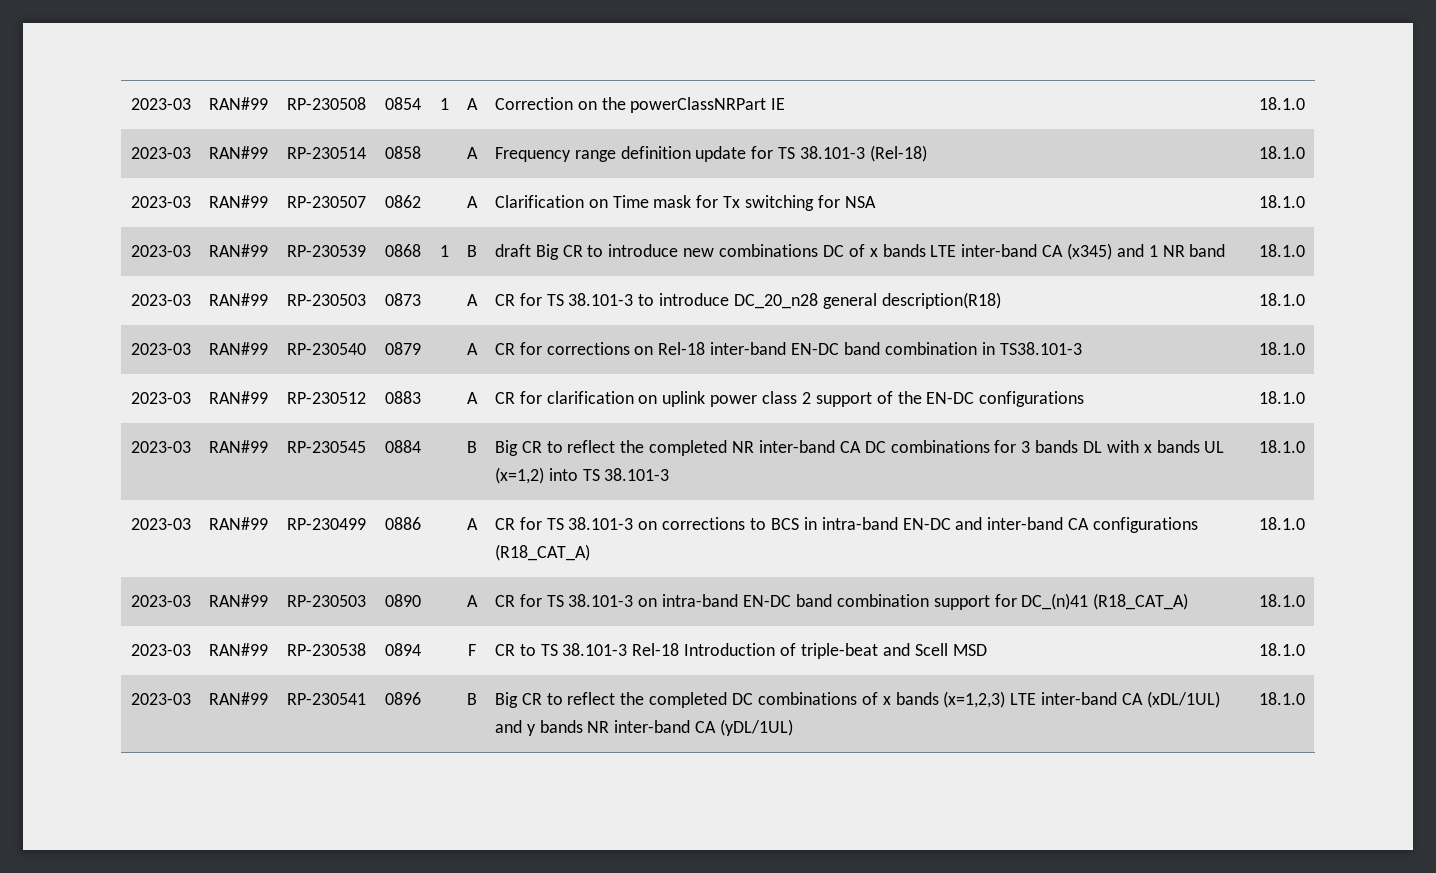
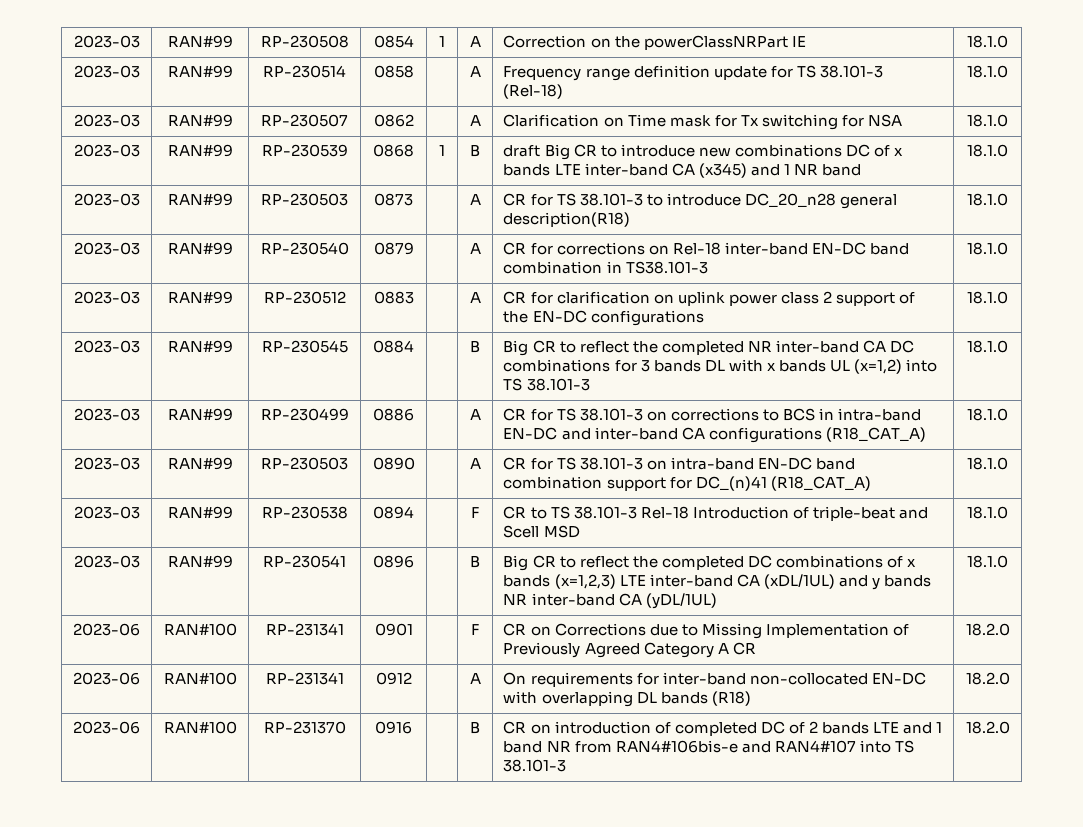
+ 2023-06 | RAN#100 | RP-231341 | 0901 | | F | CR on Corrections due to Missing Implementation of Previously Agreed Category A CR | 18.2.0
+ 2023-06 | RAN#100 | RP-231341 | 0912 | | A | On requirements for inter-band non-collocated EN-DC with overlapping DL bands (R18) | 18.2.0
+ 2023-06 | RAN#100 | RP-231370 | 0916 | | B | CR on introduction of completed DC of 2 bands LTE and 1 band NR from RAN4#106bis-e and RAN4#107 into TS 38.101-3 | 18.2.0

